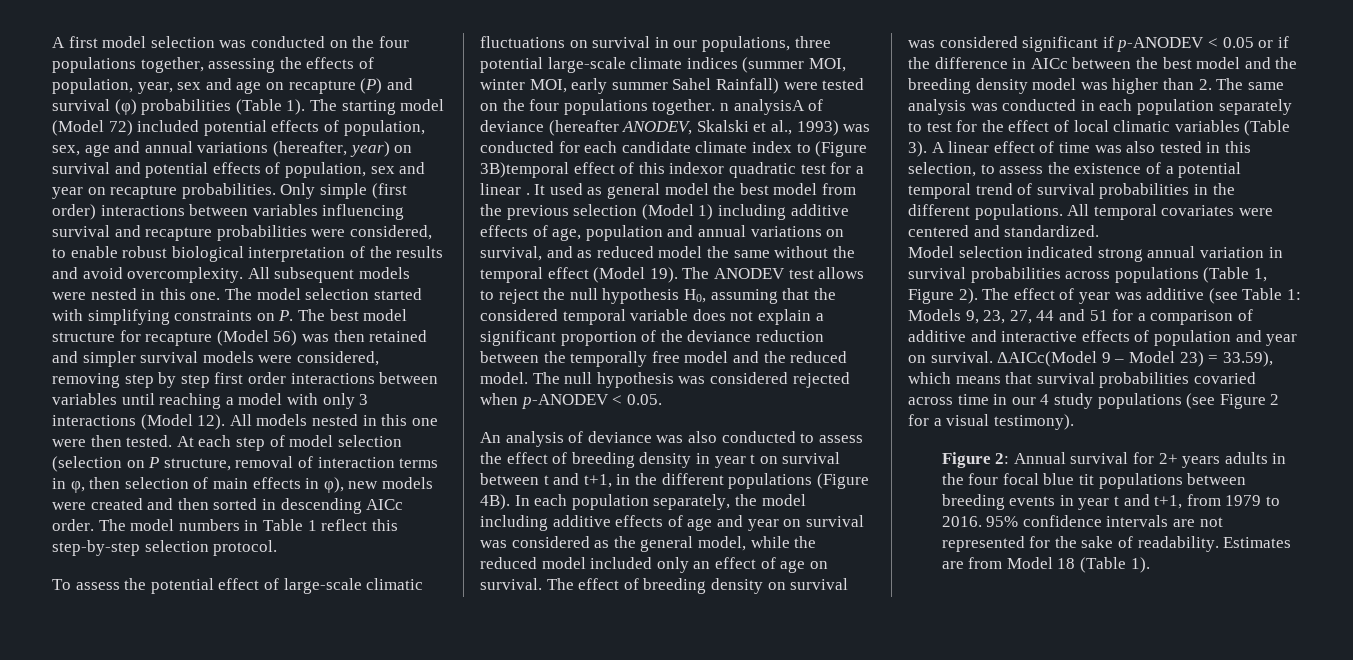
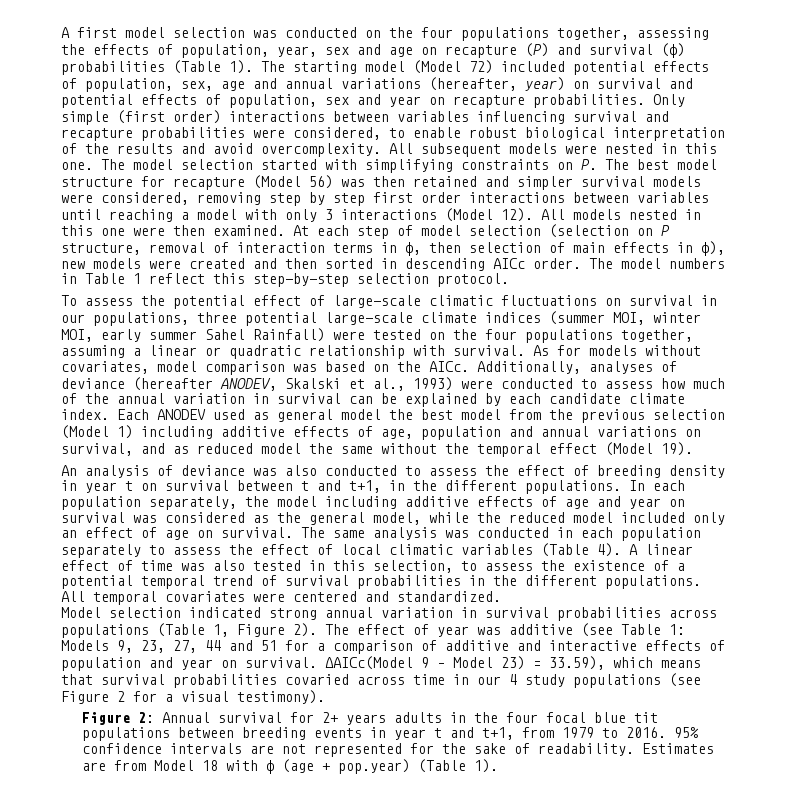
- All models nested in this one were then tested.
+ All models nested in this one were then examined.
- To assess the potential effect of large-scale climatic fluctuations on survival in our populations, three potential large-scale climate indices (summer MOI, winter MOI, early summer Sahel Rainfall) were tested on the four populations together. n analysisA of deviance (hereafter ANODEV, Skalski et al., 1993) was conducted for each candidate climate index to (Figure 3B)temporal effect of this indexor quadratic test for a linear . It used as general model the best model from the previous selection (Model 1) including additive effects of age, population and annual variations on survival, and as reduced model the same without the temporal effect (Model 19). The ANODEV test allows to reject the null hypothesis H0, assuming that the considered temporal variable does not explain a significant proportion of the deviance reduction between the temporally free model and the reduced model. The null hypothesis was considered rejected when p-ANODEV < 0.05.
+ To assess the potential effect of large-scale climatic fluctuations on survival in our populations, three potential large-scale climate indices (summer MOI, winter MOI, early summer Sahel Rainfall) were tested on the four populations together, assuming a linear or quadratic relationship with survival. As for models without covariates, model comparison was based on the AICc. Additionally, analyses of deviance (hereafter ANODEV, Skalski et al., 1993) were conducted to assess how much of the annual variation in survival can be explained by each candidate climate index. Each ANODEV used as general model the best model from the previous selection (Model 1) including additive effects of age, population and annual variations on survival, and as reduced model the same without the temporal effect (Model 19).
- An analysis of deviance was also conducted to assess the effect of breeding density in year t on survival between t and t+1, in the different populations (Figure 4B).
+ An analysis of deviance was also conducted to assess the effect of breeding density in year t on survival between t and t+1, in the different populations.
- The effect of breeding density on survival was considered significant if p-ANODEV < 0.05 or if the difference in AICc between the best model and the breeding density model was higher than 2. The same analysis was conducted in each population separately to test for the effect of local climatic variables (Table 3).
+ The same analysis was conducted in each population separately to assess the effect of local climatic variables (Table 4).
- Estimates are from Model 18 (Table 1).
+ Estimates are from Model 18 with φ (age + pop.year) (Table 1).

